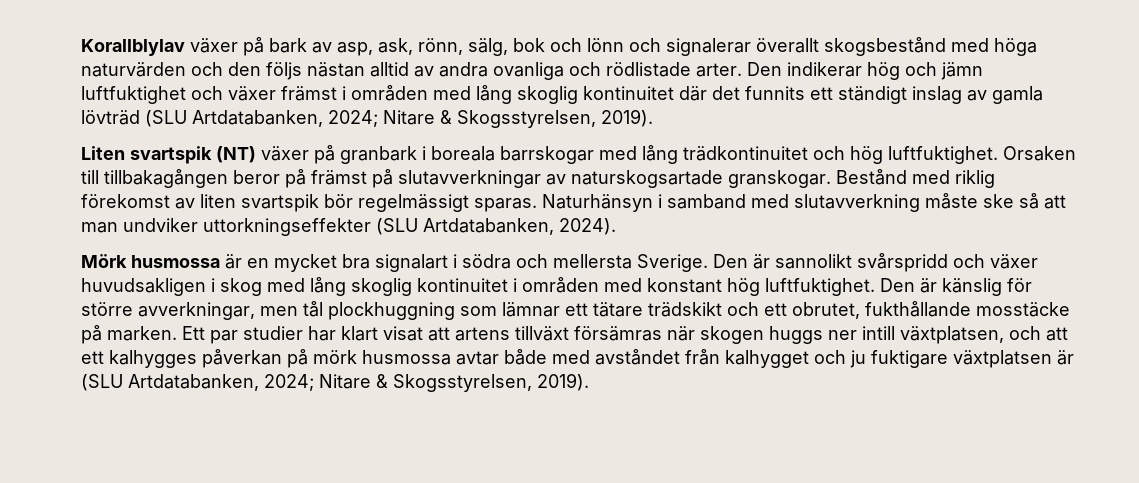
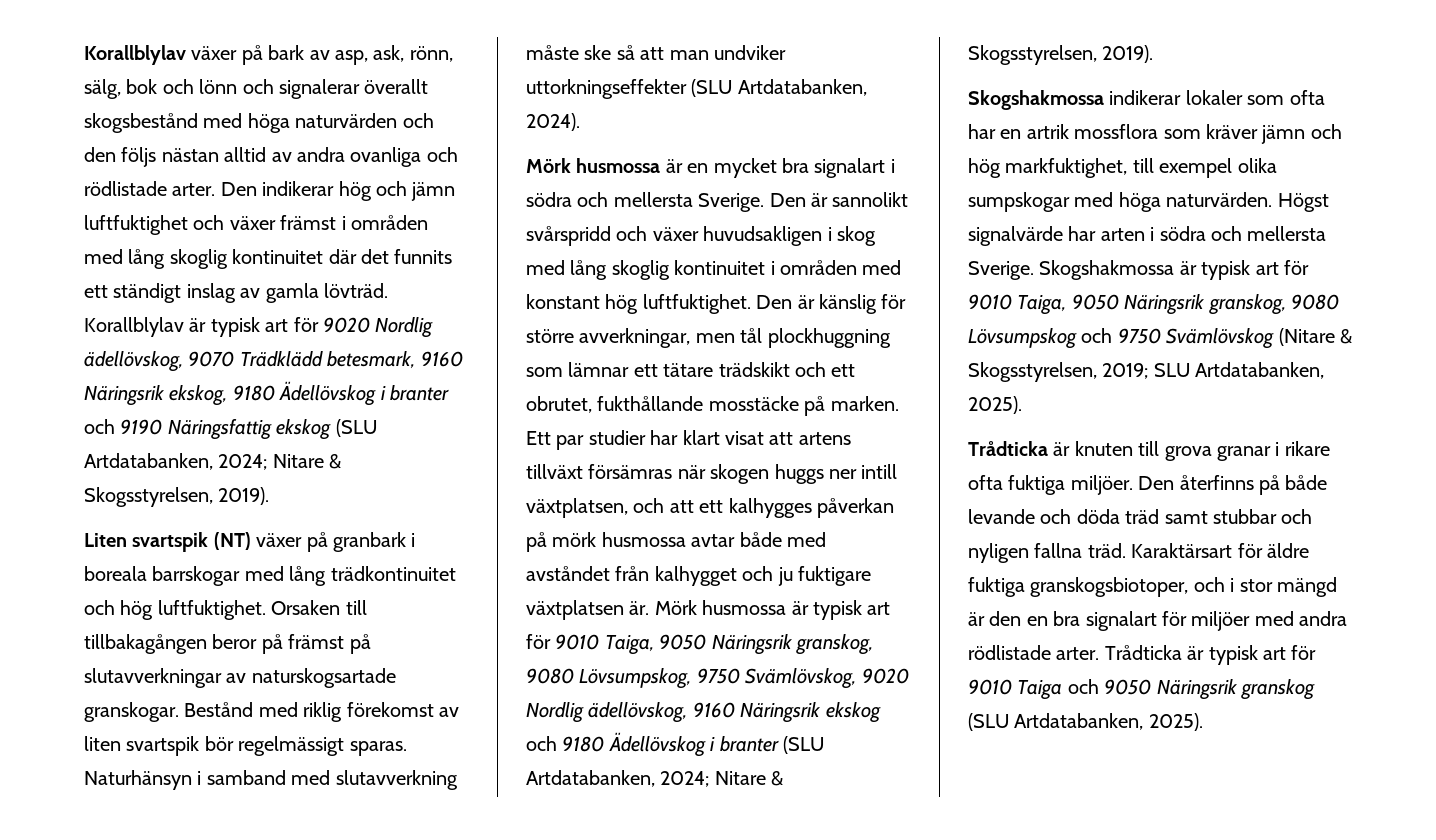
- Den indikerar hög och jämn luftfuktighet och växer främst i områden med lång skoglig kontinuitet där det funnits ett ständigt inslag av gamla lövträd (SLU Artdatabanken, 2024; Nitare & Skogsstyrelsen, 2019).
+ Den indikerar hög och jämn luftfuktighet och växer främst i områden med lång skoglig kontinuitet där det funnits ett ständigt inslag av gamla lövträd. Korallblylav är typisk art för 9020 Nordlig ädellövskog, 9070 Trädklädd betesmark, 9160 Näringsrik ekskog, 9180 Ädellövskog i branter och 9190 Näringsfattig ekskog (SLU Artdatabanken, 2024; Nitare & Skogsstyrelsen, 2019).
- Ett par studier har klart visat att artens tillväxt försämras när skogen huggs ner intill växtplatsen, och att ett kalhygges påverkan på mörk husmossa avtar både med avståndet från kalhygget och ju fuktigare växtplatsen är (SLU Artdatabanken, 2024; Nitare & Skogsstyrelsen, 2019).
+ Ett par studier har klart visat att artens tillväxt försämras när skogen huggs ner intill växtplatsen, och att ett kalhygges påverkan på mörk husmossa avtar både med avståndet från kalhygget och ju fuktigare växtplatsen är. Mörk husmossa är typisk art för 9010 Taiga, 9050 Näringsrik granskog, 9080 Lövsumpskog, 9750 Svämlövskog, 9020 Nordlig ädellövskog, 9160 Näringsrik ekskog och 9180 Ädellövskog i branter (SLU Artdatabanken, 2024; Nitare & Skogsstyrelsen, 2019).
+ Skogshakmossa indikerar lokaler som ofta har en artrik mossflora som kräver jämn och hög markfuktighet, till exempel olika sumpskogar med höga naturvärden. Högst signalvärde har arten i södra och mellersta Sverige. Skogshakmossa är typisk art för 9010 Taiga, 9050 Näringsrik granskog, 9080 Lövsumpskog och 9750 Svämlövskog (Nitare & Skogsstyrelsen, 2019; SLU Artdatabanken, 2025).
+ Trådticka är knuten till grova granar i rikare ofta fuktiga miljöer. Den återfinns på både levande och döda träd samt stubbar och nyligen fallna träd. Karaktärsart för äldre fuktiga granskogsbiotoper, och i stor mängd är den en bra signalart för miljöer med andra rödlistade arter. Trådticka är typisk art för 9010 Taiga och 9050 Näringsrik granskog (SLU Artdatabanken, 2025).

